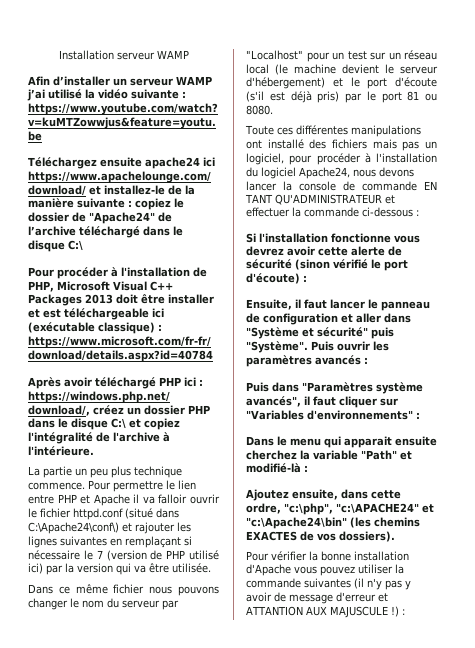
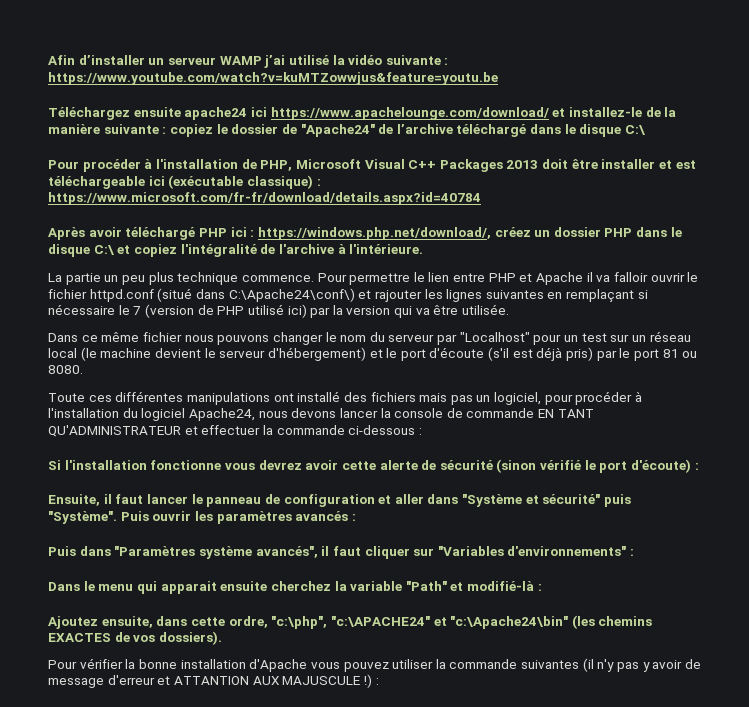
- Installation serveur WAMP

